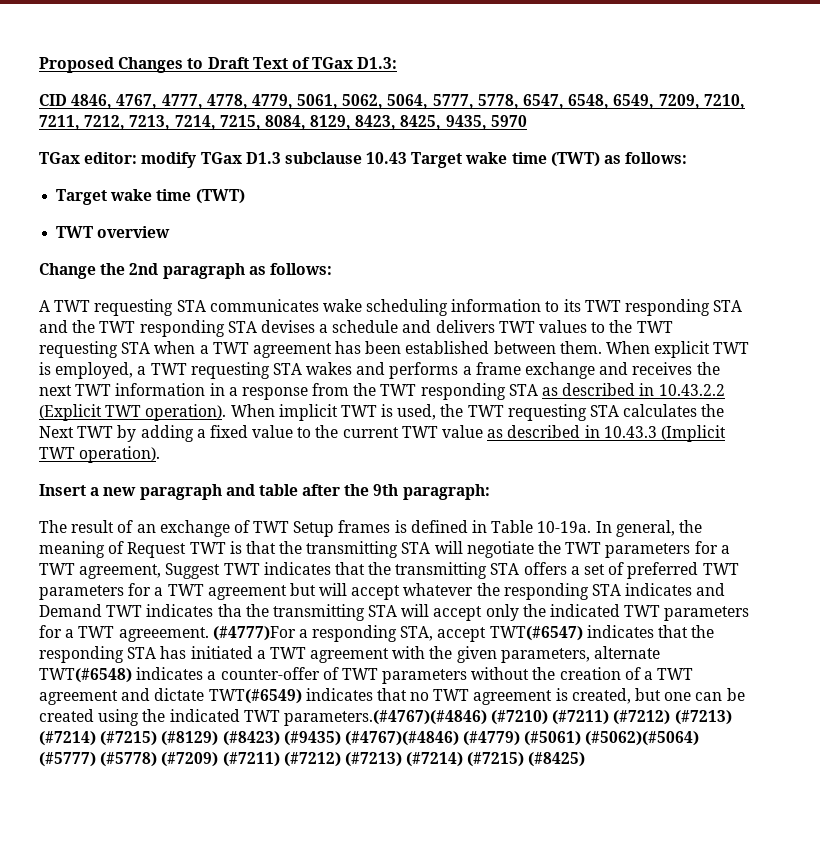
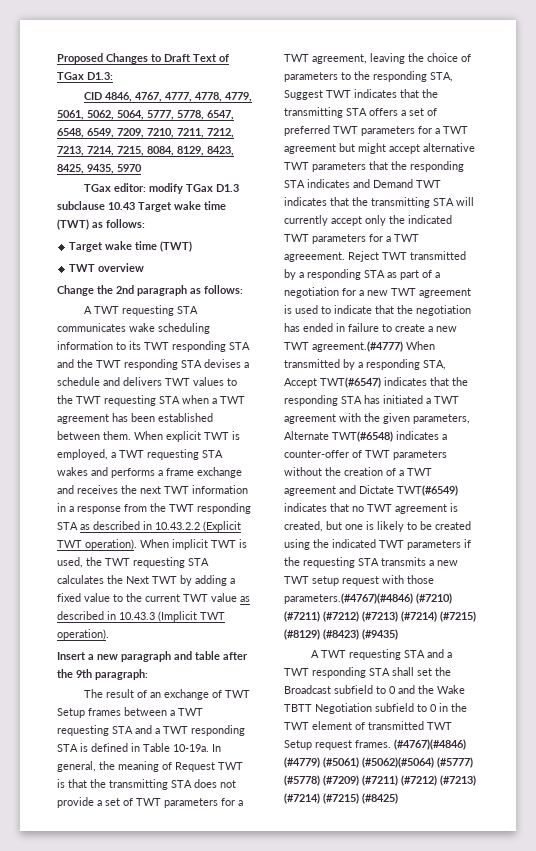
- The result of an exchange of TWT Setup frames is defined in Table 10-19a.
+ The result of an exchange of TWT Setup frames between a TWT requesting STA and a TWT responding STA is defined in Table 10-19a.
- In general, the meaning of Request TWT is that the transmitting STA will negotiate the TWT parameters for a TWT agreement, Suggest TWT indicates that the transmitting STA offers a set of preferred TWT parameters for a TWT agreement but will accept whatever the responding STA indicates and Demand TWT indicates tha the transmitting STA will accept only the indicated TWT parameters for a TWT agreeement.
+ In general, the meaning of Request TWT is that the transmitting STA does not provide a set of TWT parameters for a TWT agreement, leaving the choice of parameters to the responding STA, Suggest TWT indicates that the transmitting STA offers a set of preferred TWT parameters for a TWT agreement but might accept alternative TWT parameters that the responding STA indicates and Demand TWT indicates that the transmitting STA will currently accept only the indicated TWT parameters for a TWT agreeement.
- (#4777)For a responding STA, accept TWT(#6547) indicates that the responding STA has initiated a TWT agreement with the given parameters, alternate TWT(#6548) indicates a counter-offer of TWT parameters without the creation of a TWT agreement and dictate TWT(#6549) indicates that no TWT agreement is created, but one can be created using the indicated TWT parameters.(#4767)(#4846) (#7210) (#7211) (#7212) (#7213) (#7214) (#7215) (#8129) (#8423) (#9435) (#4767)(#4846) (#4779) (#5061) (#5062)(#5064) (#5777) (#5778) (#7209) (#7211) (#7212) (#7213) (#7214) (#7215) (#8425)
+ Reject TWT transmitted by a responding STA as part of a negotiation for a new TWT agreement is used to indicate that the negotiation has ended in failure to create a new TWT agreement.(#4777) When transmitted by a responding STA, Accept TWT(#6547) indicates that the responding STA has initiated a TWT agreement with the given parameters, Alternate TWT(#6548) indicates a counter-offer of TWT parameters without the creation of a TWT agreement and Dictate TWT(#6549) indicates that no TWT agreement is created, but one is likely to be created using the indicated TWT parameters if the requesting STA transmits a new TWT setup request with those parameters.(#4767)(#4846) (#7210) (#7211) (#7212) (#7213) (#7214) (#7215) (#8129) (#8423) (#9435)
+ A TWT requesting STA and a TWT responding STA shall set the Broadcast subfield to 0 and the Wake TBTT Negotiation subfield to 0 in the TWT element of transmitted TWT Setup request frames. (#4767)(#4846) (#4779) (#5061) (#5062)(#5064) (#5777) (#5778) (#7209) (#7211) (#7212) (#7213) (#7214) (#7215) (#8425)

